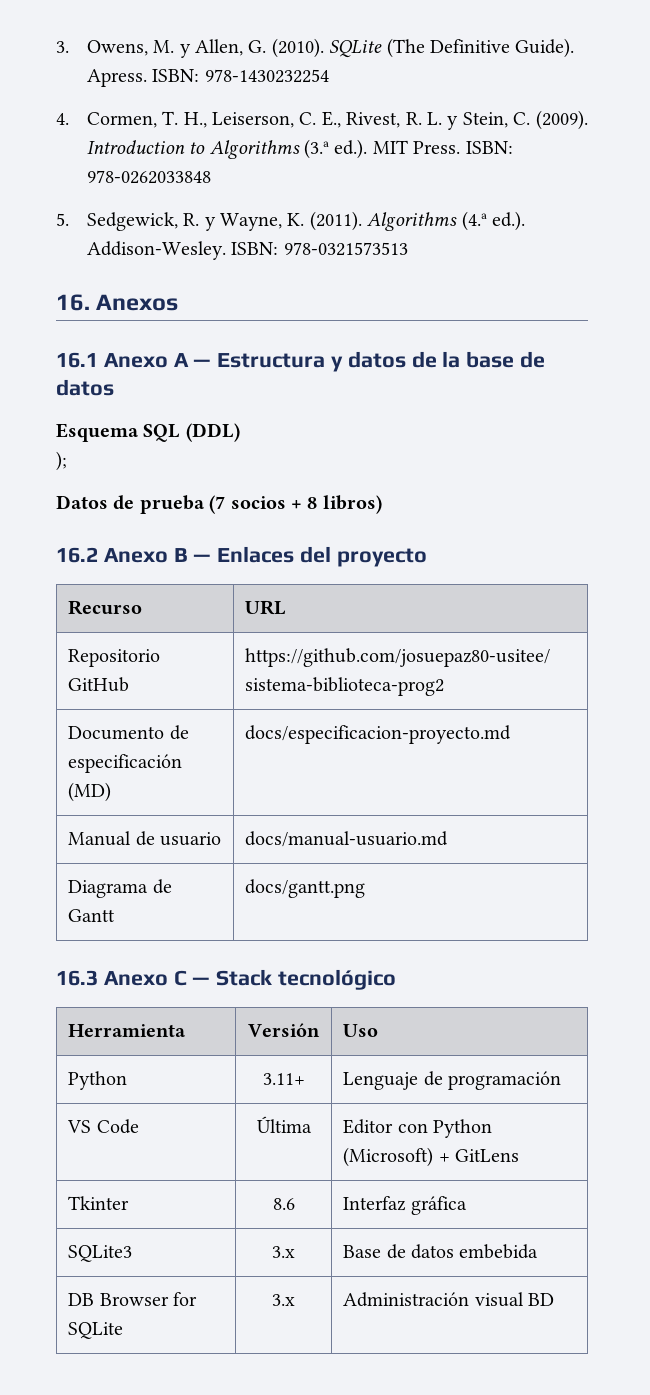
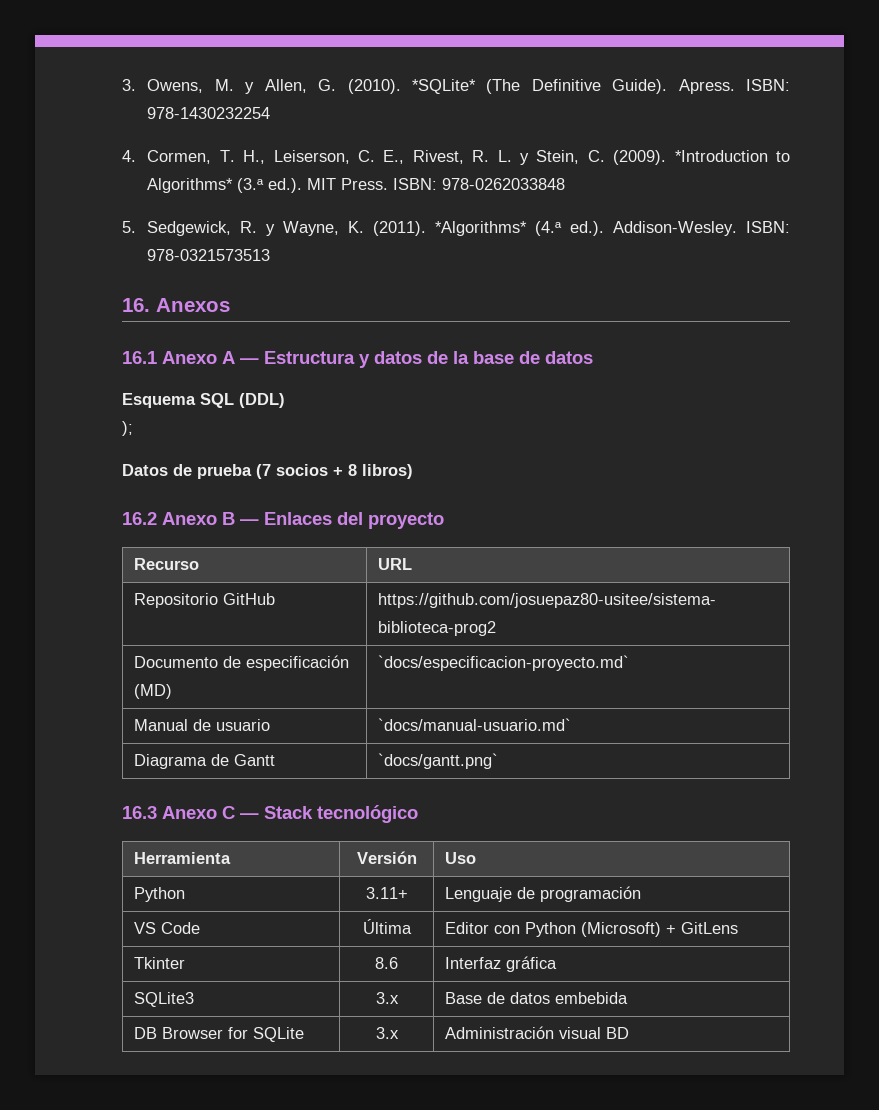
- SQLite (The Definitive Guide).
+ *SQLite* (The Definitive Guide).
- Introduction to Algorithms (3.ª ed.). MIT Press.
+ *Introduction to Algorithms* (3.ª ed.). MIT Press.
- Algorithms (4.ª ed.). Addison-Wesley.
+ *Algorithms* (4.ª ed.). Addison-Wesley.
- Documento de especificación (MD) | docs/especificacion-proyecto.md
+ Documento de especificación (MD) | `docs/especificacion-proyecto.md`
- Manual de usuario | docs/manual-usuario.md
+ Manual de usuario | `docs/manual-usuario.md`
- Diagrama de Gantt | docs/gantt.png
+ Diagrama de Gantt | `docs/gantt.png`

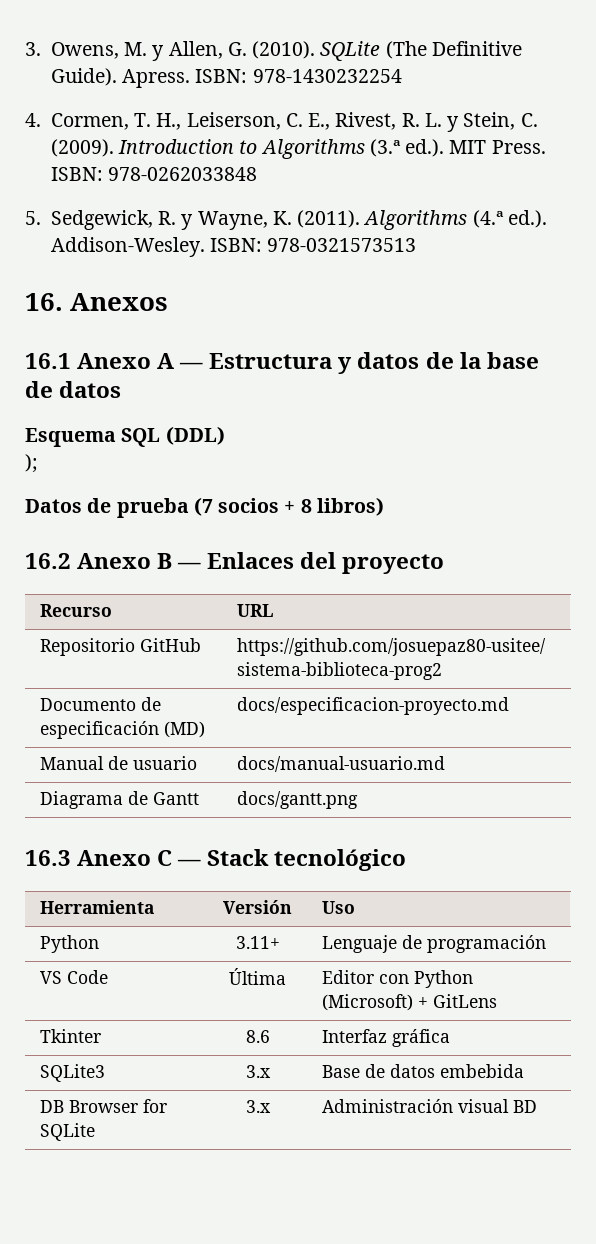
- *SQLite* (The Definitive Guide).
+ SQLite (The Definitive Guide).
- *Introduction to Algorithms* (3.ª ed.). MIT Press.
+ Introduction to Algorithms (3.ª ed.). MIT Press.
- *Algorithms* (4.ª ed.). Addison-Wesley.
+ Algorithms (4.ª ed.). Addison-Wesley.
- Documento de especificación (MD) | `docs/especificacion-proyecto.md`
+ Documento de especificación (MD) | docs/especificacion-proyecto.md
- Manual de usuario | `docs/manual-usuario.md`
+ Manual de usuario | docs/manual-usuario.md
- Diagrama de Gantt | `docs/gantt.png`
+ Diagrama de Gantt | docs/gantt.png

